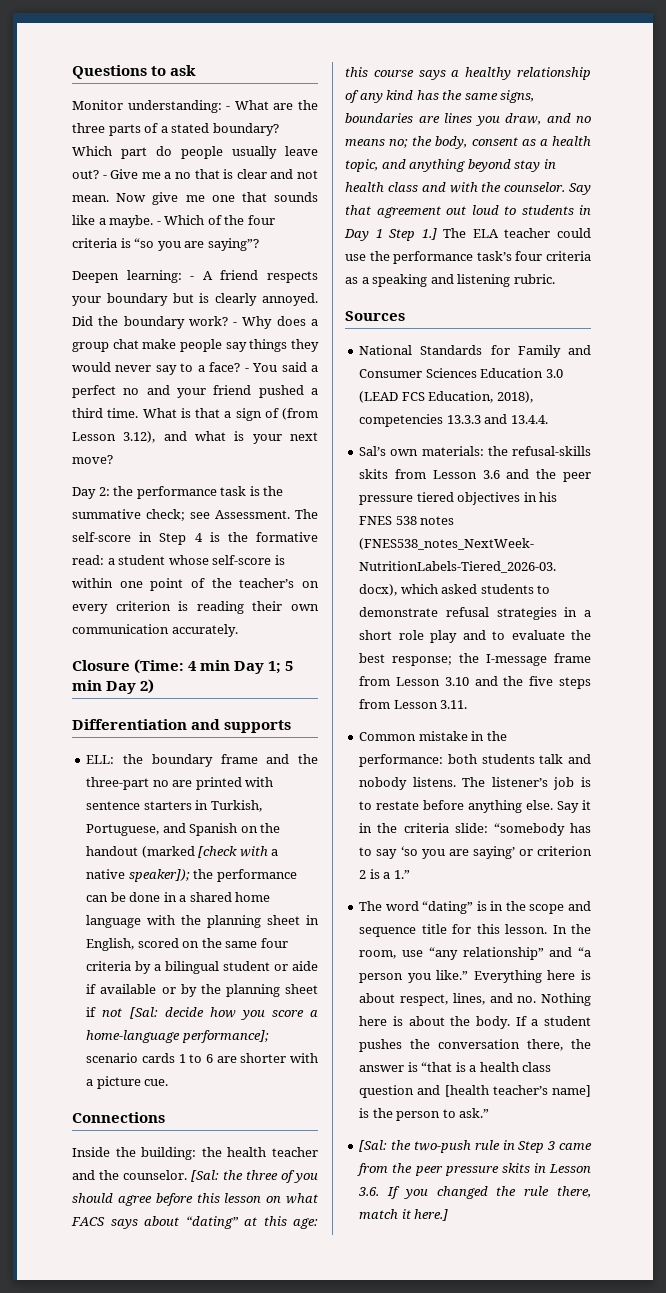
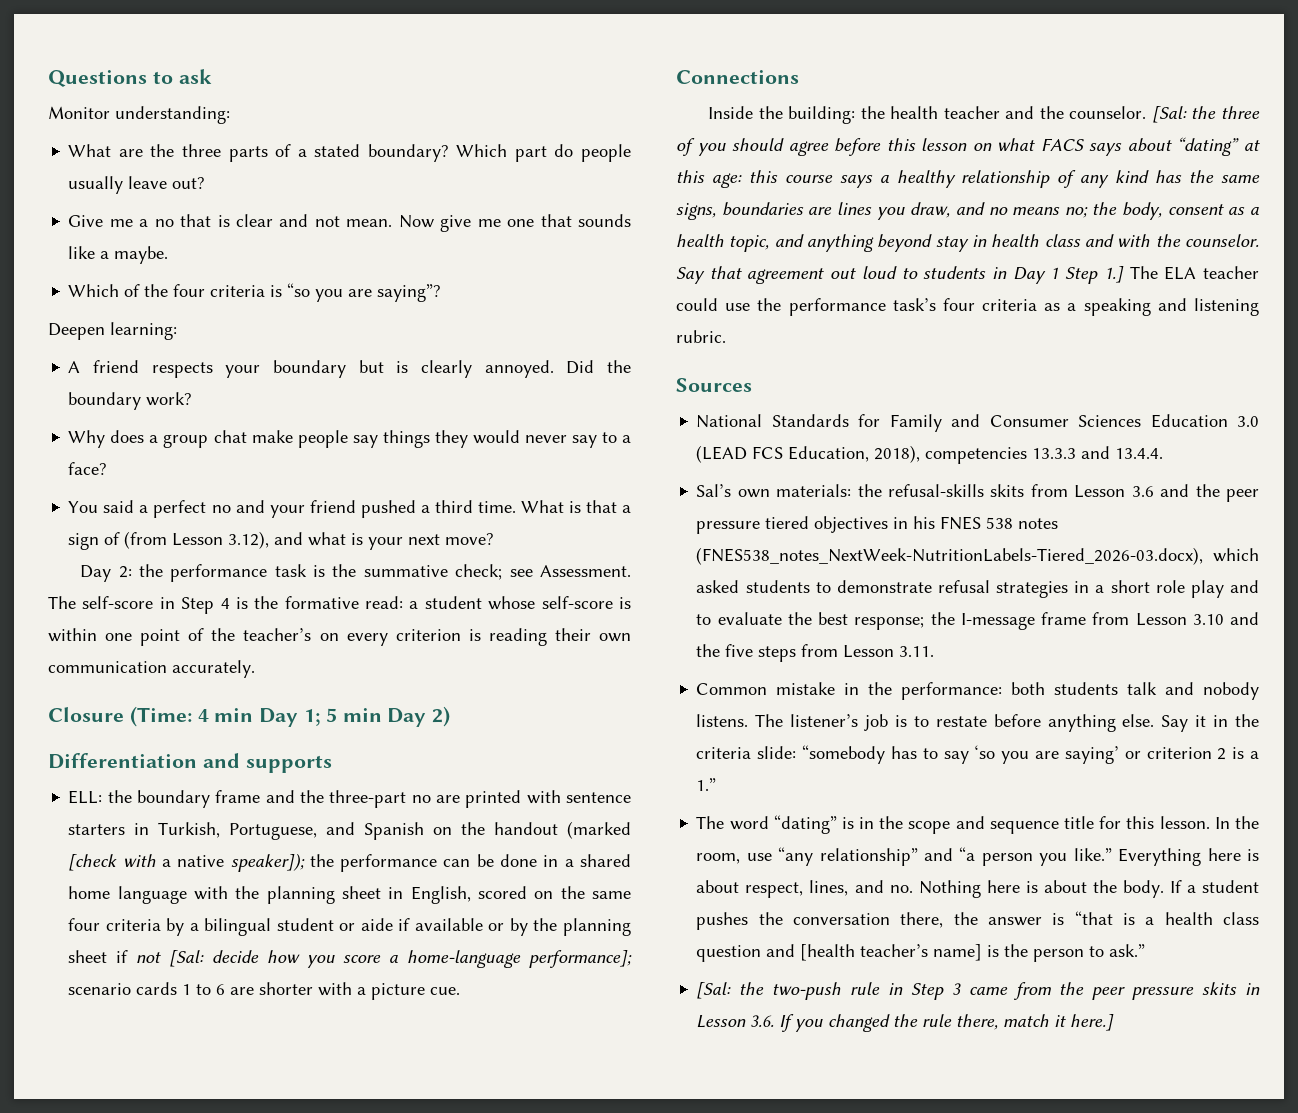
- Monitor understanding: - What are the three parts of a stated boundary?
+ Monitor understanding:
+ What are the three parts of a stated boundary?
- Which part do people usually leave out? - Give me a no that is clear and not mean.
+ Which part do people usually leave out?
+ Give me a no that is clear and not mean.
- Now give me one that sounds like a maybe. - Which of the four criteria is “so you are saying”?
+ Now give me one that sounds like a maybe.
+ Which of the four criteria is “so you are saying”?
- Deepen learning: - A friend respects your boundary but is clearly annoyed.
+ Deepen learning:
+ A friend respects your boundary but is clearly annoyed.
- Did the boundary work? - Why does a group chat make people say things they would never say to a face? - You said a perfect no and your friend pushed a third time.
+ Did the boundary work?
+ Why does a group chat make people say things they would never say to a face?
+ You said a perfect no and your friend pushed a third time.

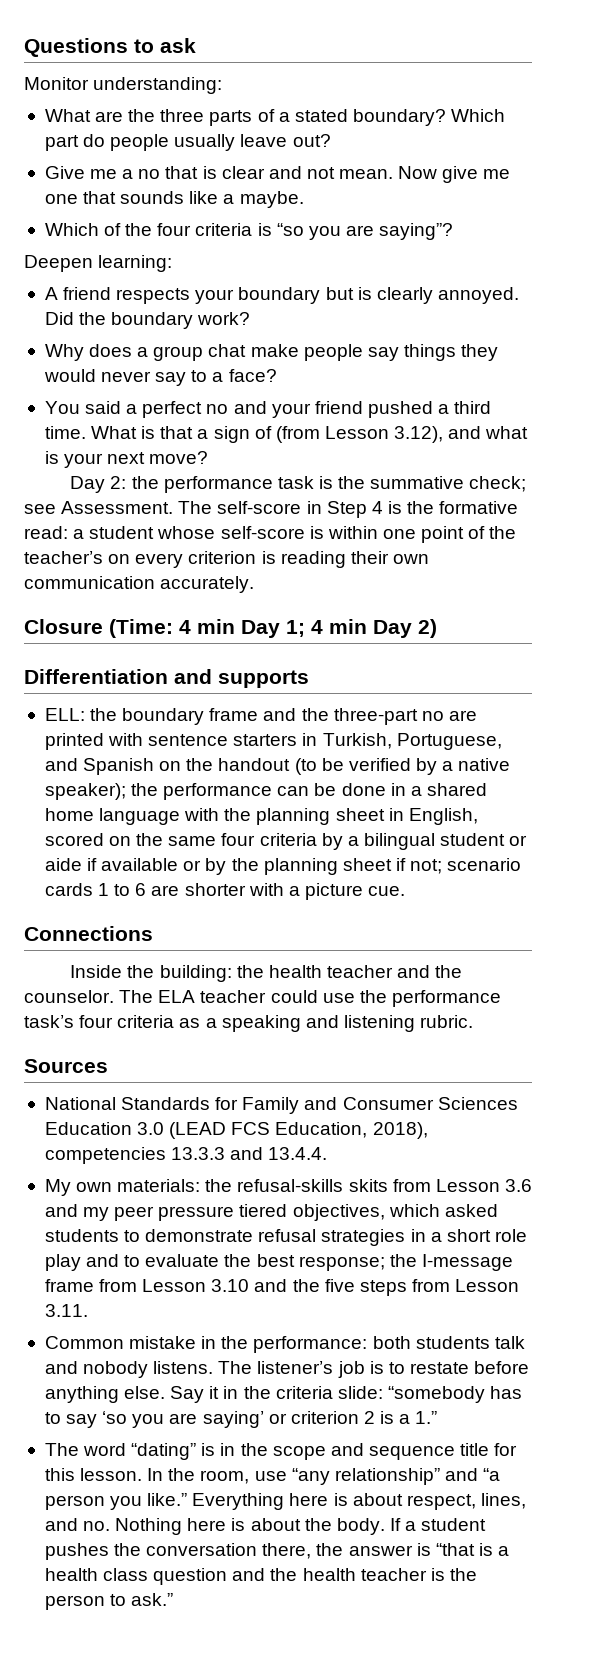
- Closure (Time: 4 min Day 1; 5 min Day 2)
+ Closure (Time: 4 min Day 1; 4 min Day 2)
- the boundary frame and the three-part no are printed with sentence starters in Turkish, Portuguese, and Spanish on the handout (marked [check with a native speaker]);
+ the boundary frame and the three-part no are printed with sentence starters in Turkish, Portuguese, and Spanish on the handout (to be verified by a native speaker);
- the performance can be done in a shared home language with the planning sheet in English, scored on the same four criteria by a bilingual student or aide if available or by the planning sheet if not [Sal: decide how you score a home-language performance];
+ the performance can be done in a shared home language with the planning sheet in English, scored on the same four criteria by a bilingual student or aide if available or by the planning sheet if not;
- [Sal: the three of you should agree before this lesson on what FACS says about “dating” at this age: this course says a healthy relationship of any kind has the same signs, boundaries are lines you draw, and no means no; the body, consent as a health topic, and anything beyond stay in health class and with the counselor. Say that agreement out loud to students in Day 1 Step 1.] The ELA teacher could use the performance task’s four criteria as a speaking and listening rubric.
+ The ELA teacher could use the performance task’s four criteria as a speaking and listening rubric.
- Sal’s own materials: the refusal-skills skits from Lesson 3.6 and the peer pressure tiered objectives in his FNES 538 notes (FNES538_notes_NextWeek-NutritionLabels-Tiered_2026-03.docx), which asked students to demonstrate refusal strategies in a short role play and to evaluate the best response; the I-message frame from Lesson 3.10 and the five steps from Lesson 3.11.
+ My own materials: the refusal-skills skits from Lesson 3.6 and my peer pressure tiered objectives, which asked students to demonstrate refusal strategies in a short role play and to evaluate the best response; the I-message frame from Lesson 3.10 and the five steps from Lesson 3.11.
- If a student pushes the conversation there, the answer is “that is a health class question and [health teacher’s name] is the person to ask.”
+ If a student pushes the conversation there, the answer is “that is a health class question and the health teacher is the person to ask.”
- [Sal: the two-push rule in Step 3 came from the peer pressure skits in Lesson 3.6. If you changed the rule there, match it here.]

